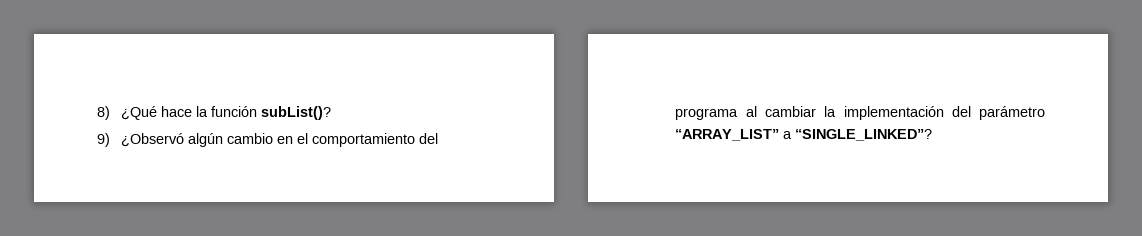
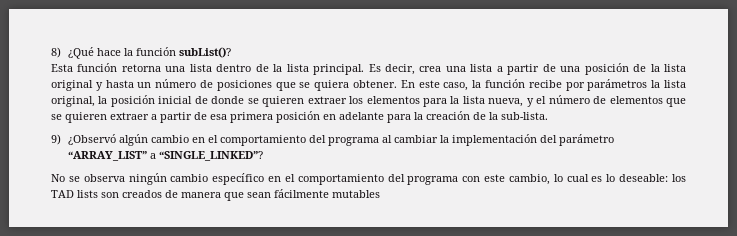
+ Esta función retorna una lista dentro de la lista principal. Es decir, crea una lista a partir de una posición de la lista original y hasta un número de posiciones que se quiera obtener. En este caso, la función recibe por parámetros la lista original, la posición inicial de donde se quieren extraer los elementos para la lista nueva, y el número de elementos que se quieren extraer a partir de esa primera posición en adelante para la creación de la sub-lista.
+ No se observa ningún cambio específico en el comportamiento del programa con este cambio, lo cual es lo deseable: los TAD lists son creados de manera que sean fácilmente mutables

